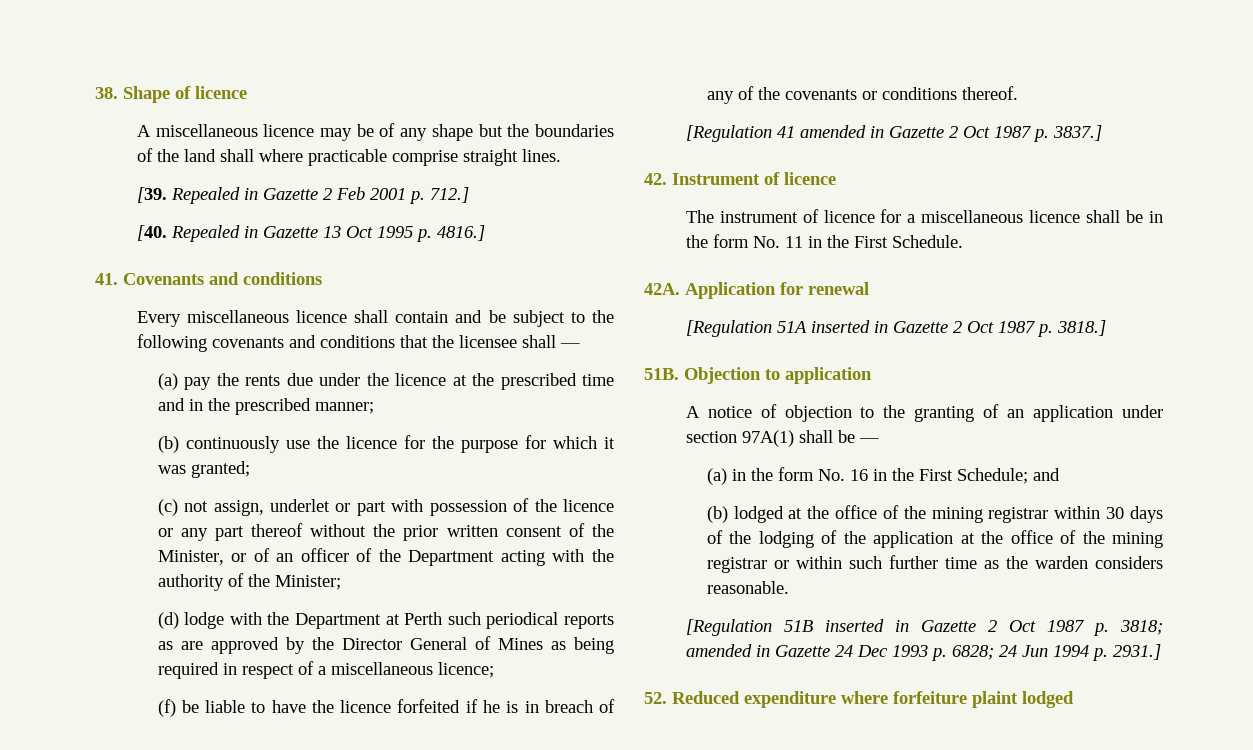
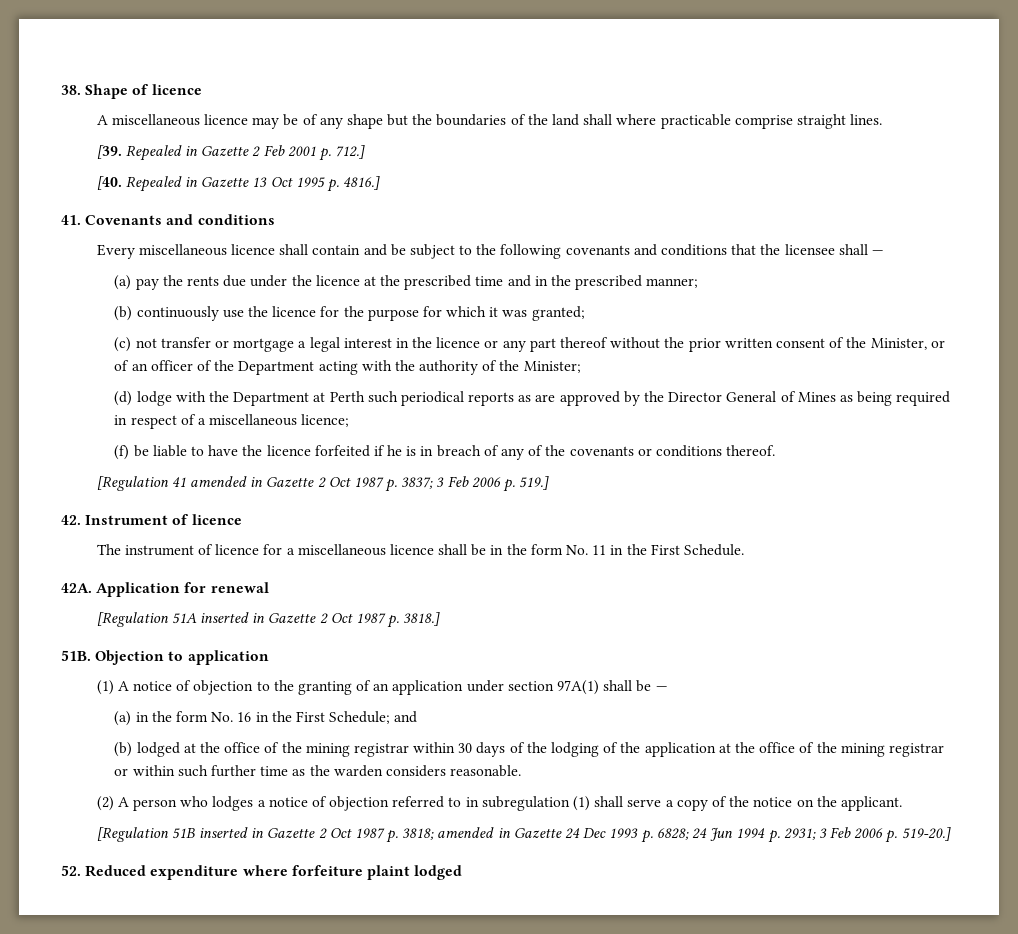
- (c) not assign, underlet or part with possession of the licence or any part thereof without the prior written consent of the Minister, or of an officer of the Department acting with the authority of the Minister;
+ (c) not transfer or mortgage a legal interest in the licence or any part thereof without the prior written consent of the Minister, or of an officer of the Department acting with the authority of the Minister;
- [Regulation 41 amended in Gazette 2 Oct 1987 p. 3837.]
+ [Regulation 41 amended in Gazette 2 Oct 1987 p. 3837; 3 Feb 2006 p. 519.]
- A notice of objection to the granting of an application under section 97A(1) shall be —
+ (1) A notice of objection to the granting of an application under section 97A(1) shall be —
+ (2) A person who lodges a notice of objection referred to in subregulation (1) shall serve a copy of the notice on the applicant.
- [Regulation 51B inserted in Gazette 2 Oct 1987 p. 3818; amended in Gazette 24 Dec 1993 p. 6828; 24 Jun 1994 p. 2931.]
+ [Regulation 51B inserted in Gazette 2 Oct 1987 p. 3818; amended in Gazette 24 Dec 1993 p. 6828; 24 Jun 1994 p. 2931; 3 Feb 2006 p. 519-20.]

